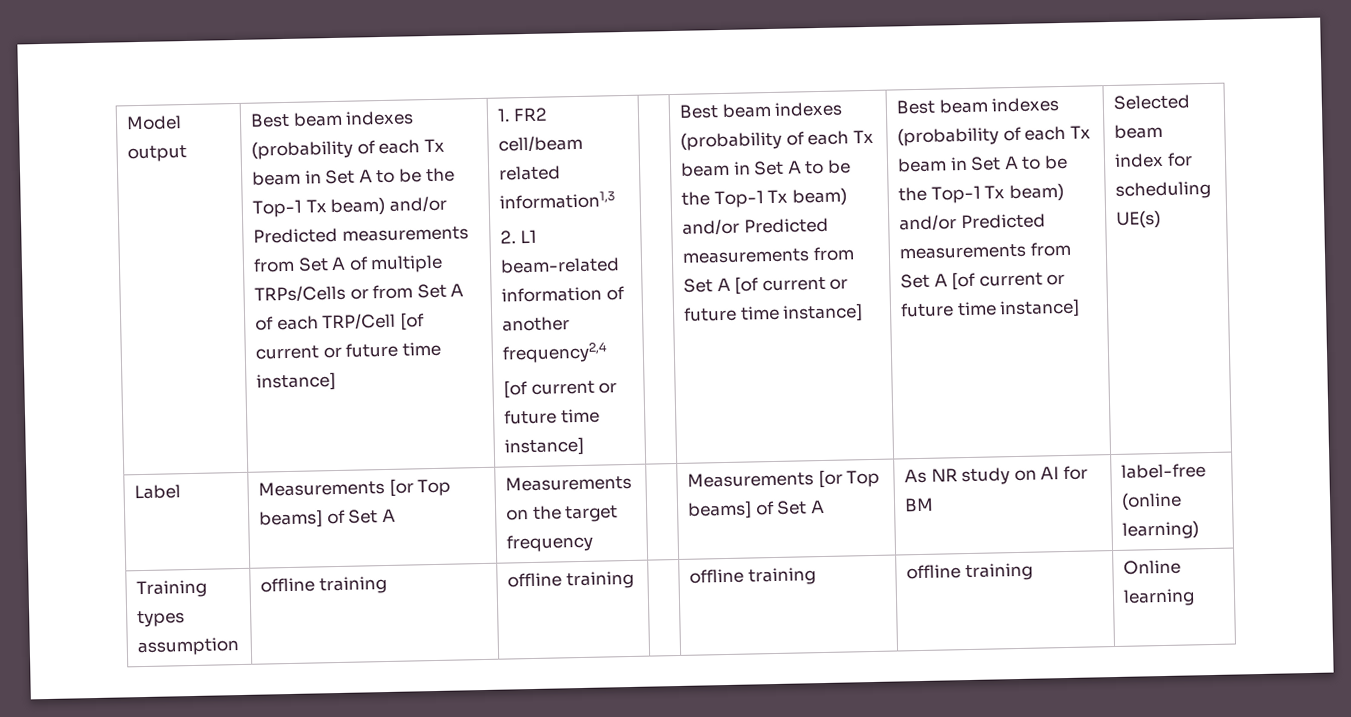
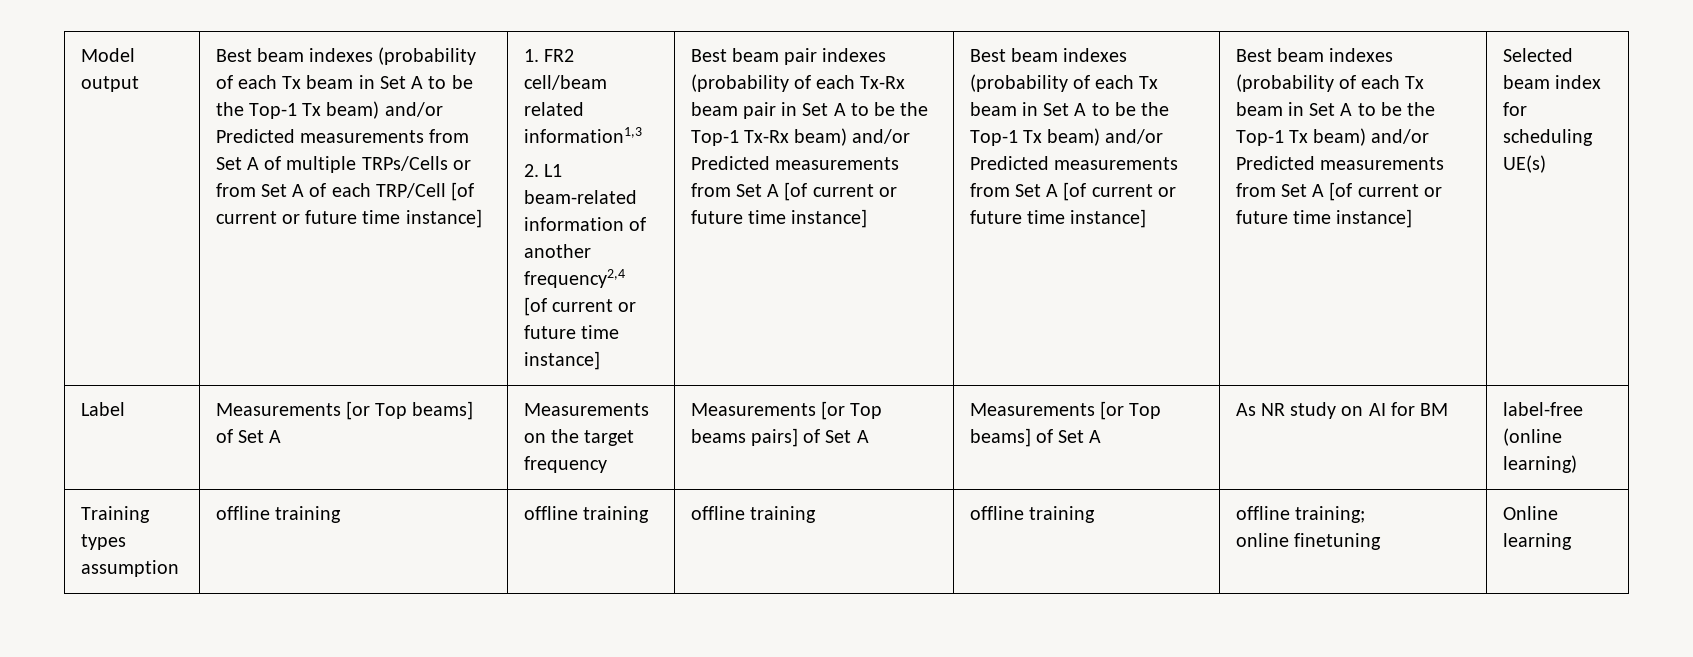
+ Best beam pair indexes (probability of each Tx-Rx beam pair in Set A to be the Top-1 Tx-Rx beam) and/or Predicted measurements from Set A [of current or future time instance]
- Label | Measurements [or Top beams] of Set A | Measurements on the target frequency | | Measurements [or Top beams] of Set A | As NR study on AI for BM | label-free (online learning)
+ Label | Measurements [or Top beams] of Set A | Measurements on the target frequency | Measurements [or Top beams pairs] of Set A | Measurements [or Top beams] of Set A | As NR study on AI for BM | label-free (online learning)
- Training types assumption | offline training | offline training | | offline training | offline training | Online learning
+ Training types assumption | offline training | offline training | offline training | offline training | offline training;
+ online finetuning | Online learning

